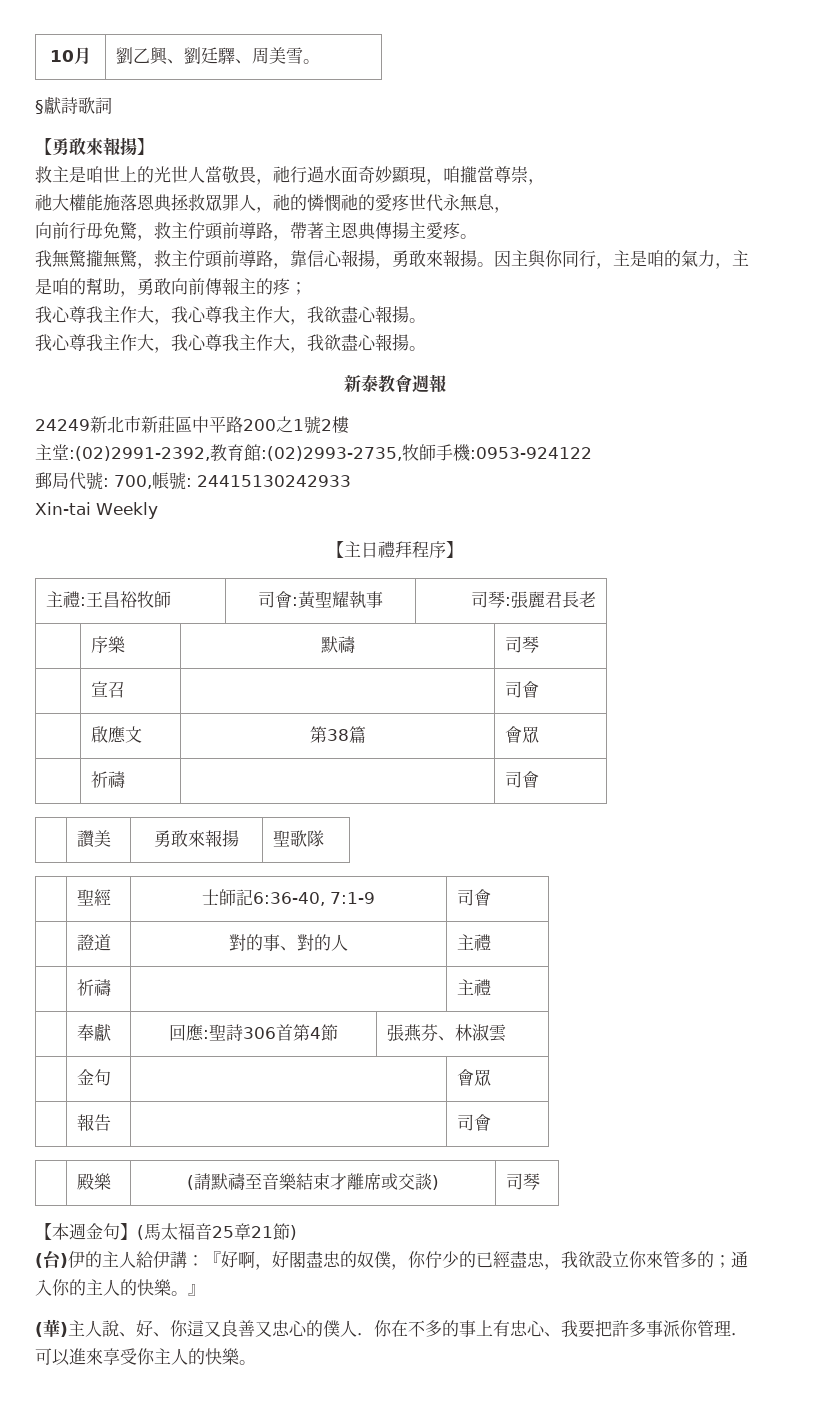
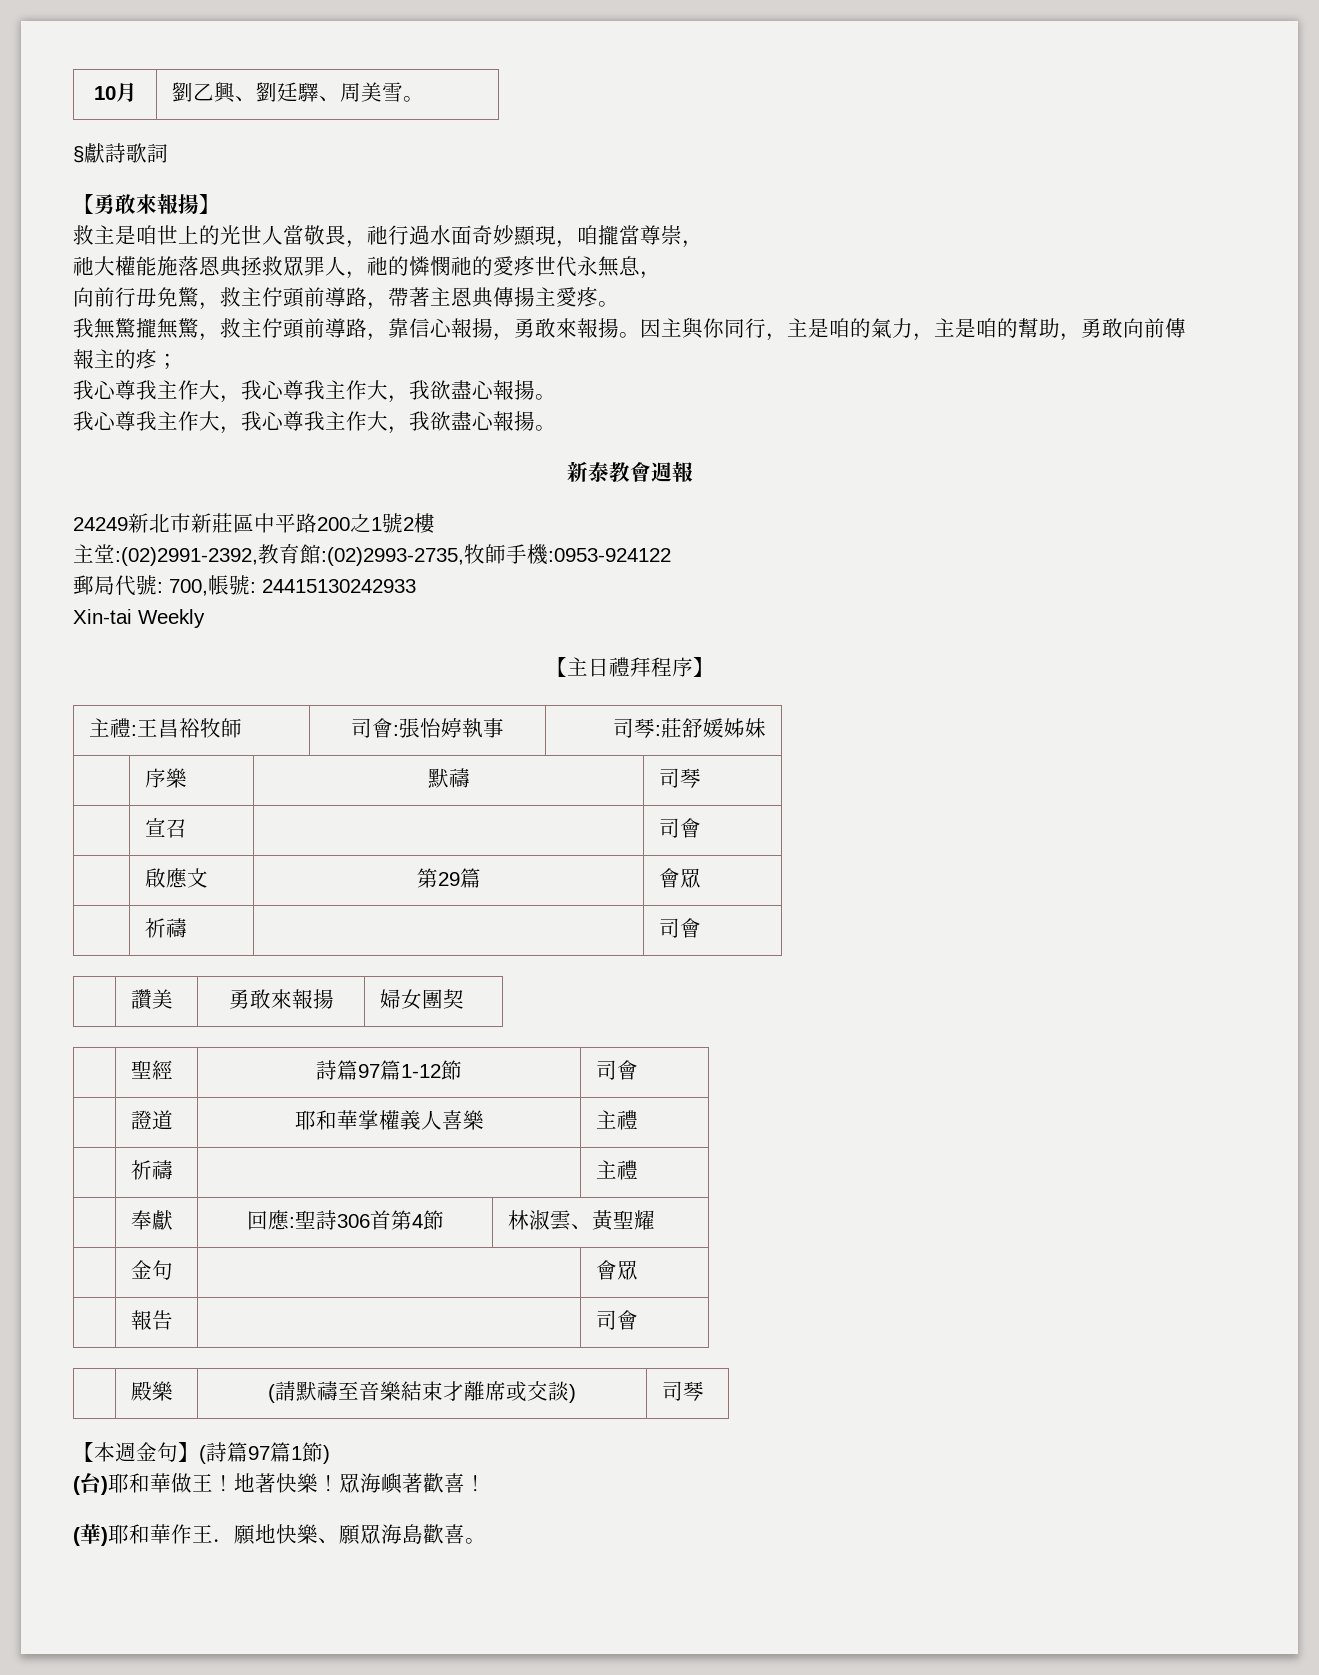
- 主禮:王昌裕牧師 | 司會:黃聖耀執事 | 司琴:張麗君長老
+ 主禮:王昌裕牧師 | 司會:張怡婷執事 | 司琴:莊舒媛姊妹
- | 啟應文 | 第38篇 | 會眾
+ | 啟應文 | 第29篇 | 會眾
- | 讚美 | 勇敢來報揚 | 聖歌隊
+ | 讚美 | 勇敢來報揚 | 婦女團契
- | 聖經 | 士師記6:36-40, 7:1-9 | 司會
+ | 聖經 | 詩篇97篇1-12節 | 司會
- | 證道 | 對的事、對的人 | 主禮
+ | 證道 | 耶和華掌權義人喜樂 | 主禮
- | 奉獻 | 回應:聖詩306首第4節 | 張燕芬、林淑雲
+ | 奉獻 | 回應:聖詩306首第4節 | 林淑雲、黃聖耀
- 【本週金句】(馬太福音25章21節)
+ 【本週金句】(詩篇97篇1節)
- (台)伊的主人給伊講：『好啊，好閣盡忠的奴僕，你佇少的已經盡忠，我欲設立你來管多的；通入你的主人的快樂。』
- (華)主人說、好、你這又良善又忠心的僕人．你在不多的事上有忠心、我要把許多事派你管理．可以進來享受你主人的快樂。
+ (台)耶和華做王！地著快樂！眾海嶼著歡喜！
+ (華)耶和華作王．願地快樂、願眾海島歡喜。

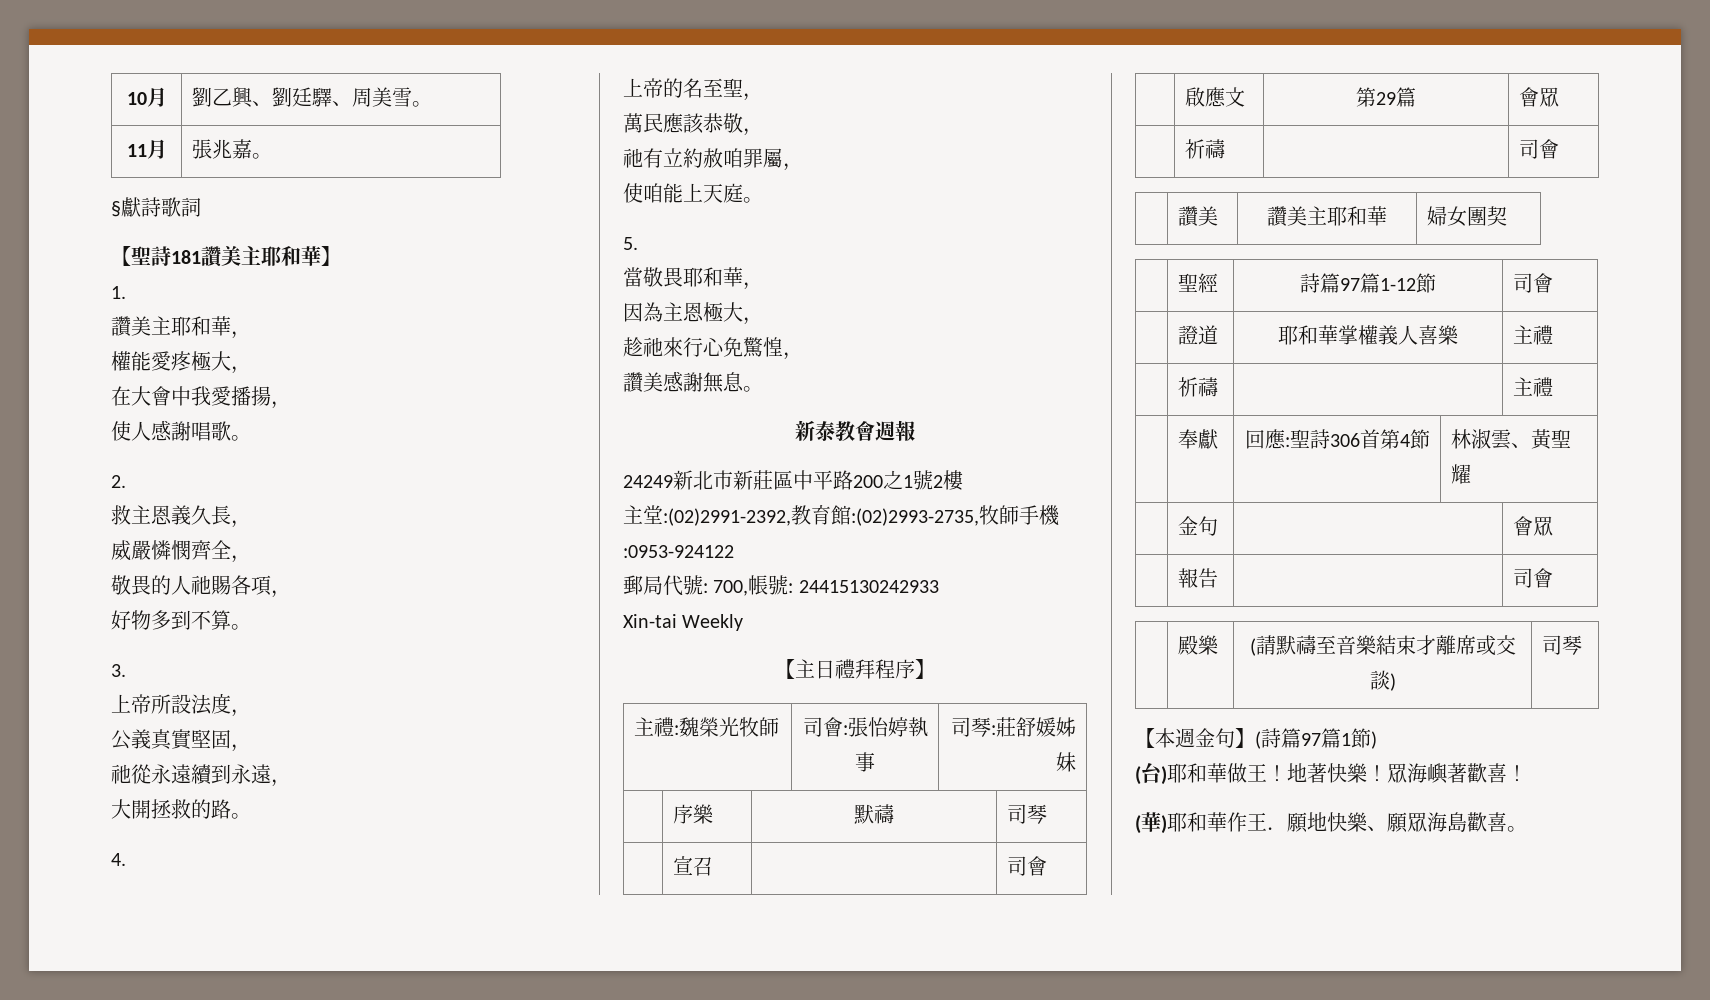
+ 11月 | 張兆嘉。
- 【勇敢來報揚】
- 救主是咱世上的光世人當敬畏，祂行過水面奇妙顯現，咱攏當尊崇，
- 祂大權能施落恩典拯救眾罪人，祂的憐憫祂的愛疼世代永無息，
- 向前行毋免驚，救主佇頭前導路，帶著主恩典傳揚主愛疼。
- 我無驚攏無驚，救主佇頭前導路，靠信心報揚，勇敢來報揚。因主與你同行，主是咱的氣力，主是咱的幫助，勇敢向前傳報主的疼；
- 我心尊我主作大，我心尊我主作大，我欲盡心報揚。
- 我心尊我主作大，我心尊我主作大，我欲盡心報揚。
+ 【聖詩181讚美主耶和華】
+ 1.
+ 讚美主耶和華，
+ 權能愛疼極大，
+ 在大會中我愛播揚，
+ 使人感謝唱歌。
+ 2.
+ 救主恩義久長，
+ 威嚴憐憫齊全，
+ 敬畏的人祂賜各項，
+ 好物多到不算。
+ 3.
+ 上帝所設法度，
+ 公義真實堅固，
+ 祂從永遠續到永遠，
+ 大開拯救的路。
+ 4.
+ 上帝的名至聖，
+ 萬民應該恭敬，
+ 祂有立約赦咱罪屬，
+ 使咱能上天庭。
+ 5.
+ 當敬畏耶和華，
+ 因為主恩極大，
+ 趁祂來行心免驚惶，
+ 讚美感謝無息。
- 主禮:王昌裕牧師 | 司會:張怡婷執事 | 司琴:莊舒媛姊妹
+ 主禮:魏榮光牧師 | 司會:張怡婷執事 | 司琴:莊舒媛姊妹
- | 讚美 | 勇敢來報揚 | 婦女團契
+ | 讚美 | 讚美主耶和華 | 婦女團契

